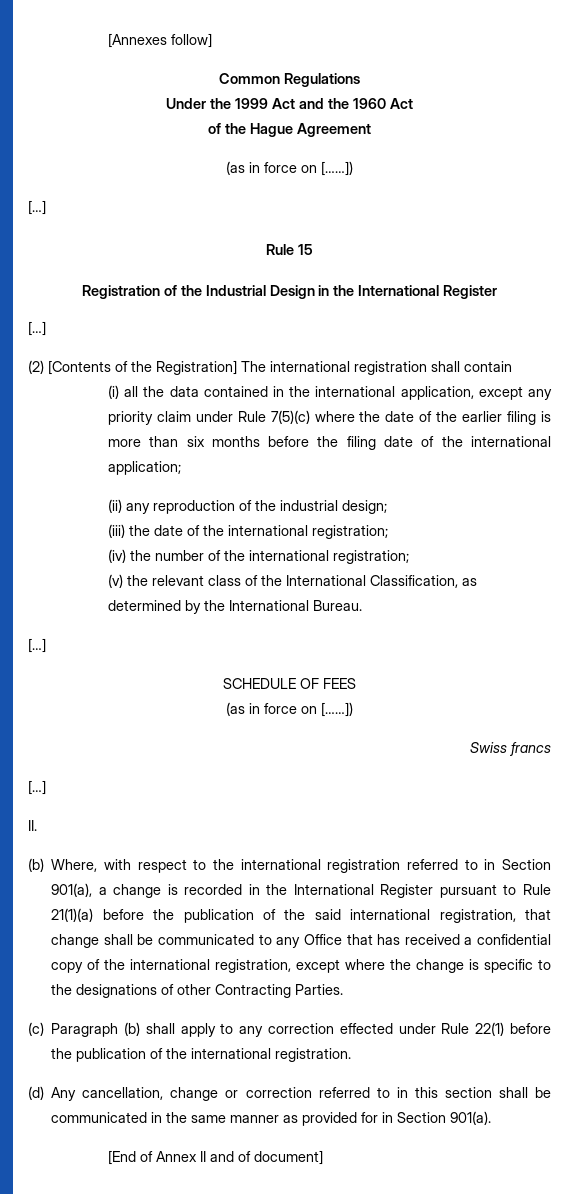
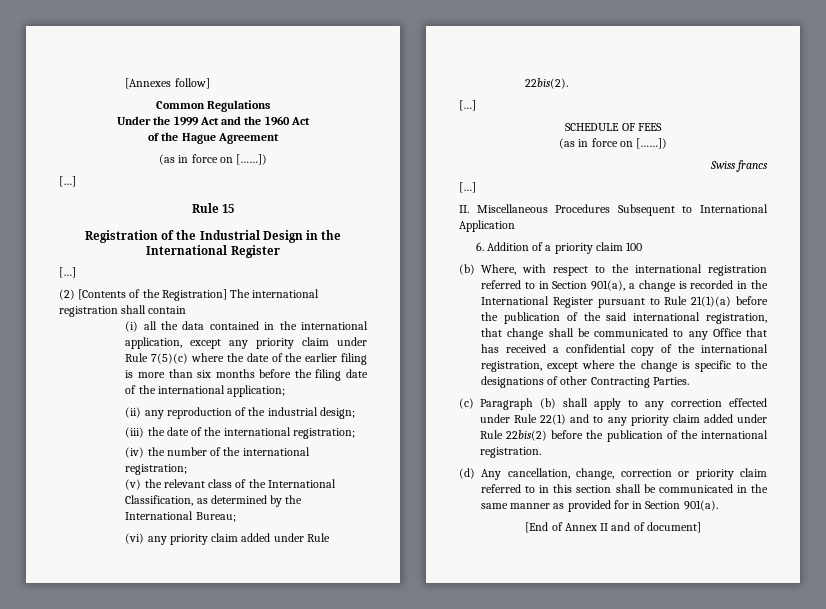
- (v) the relevant class of the International Classification, as determined by the International Bureau.
+ (v) the relevant class of the International Classification, as determined by the International Bureau;
+ (vi) any priority claim added under Rule 22bis(2).
- II.
+ II. Miscellaneous Procedures Subsequent to International Application
+ 6. Addition of a priority claim 100
- (c) Paragraph (b) shall apply to any correction effected under Rule 22(1) before the publication of the international registration.
+ (c) Paragraph (b) shall apply to any correction effected under Rule 22(1) and to any priority claim added under Rule 22bis(2) before the publication of the international registration.
- (d) Any cancellation, change or correction referred to in this section shall be communicated in the same manner as provided for in Section 901(a).
+ (d) Any cancellation, change, correction or priority claim referred to in this section shall be communicated in the same manner as provided for in Section 901(a).

